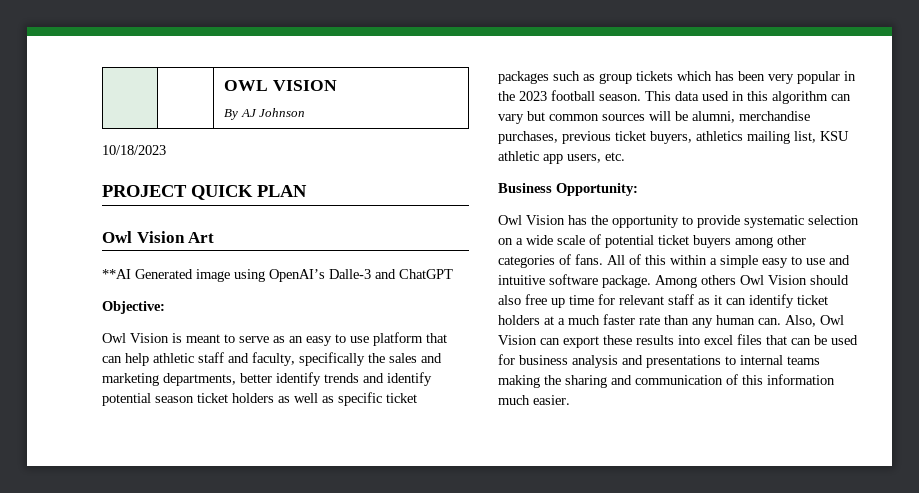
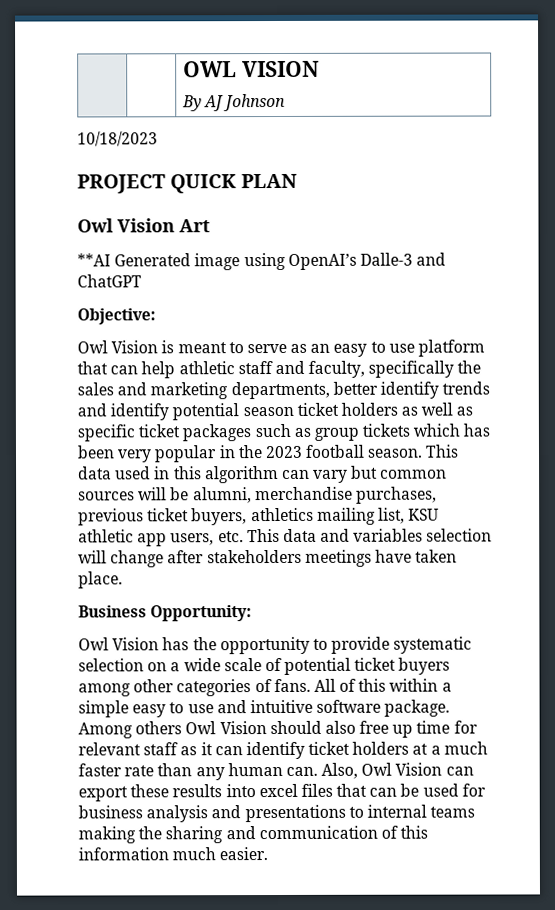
- This data used in this algorithm can vary but common sources will be alumni, merchandise purchases, previous ticket buyers, athletics mailing list, KSU athletic app users, etc.
+ This data used in this algorithm can vary but common sources will be alumni, merchandise purchases, previous ticket buyers, athletics mailing list, KSU athletic app users, etc. This data and variables selection will change after stakeholders meetings have taken place.

